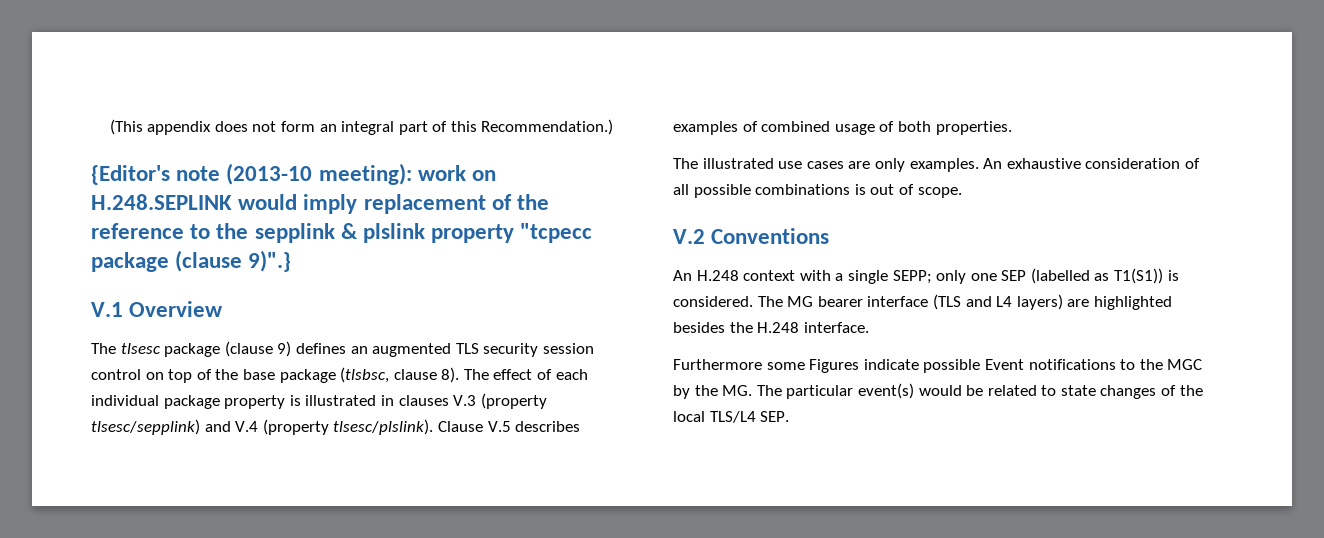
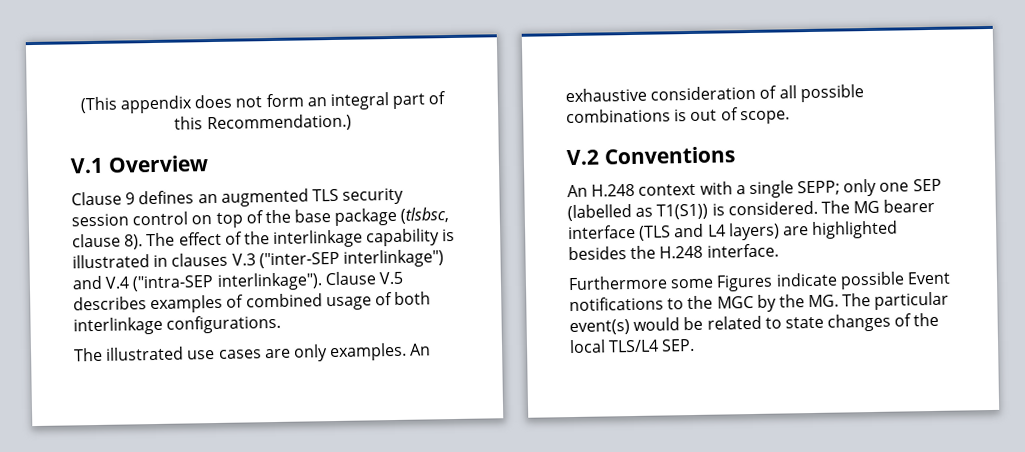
- {Editor's note (2013-10 meeting): work on H.248.SEPLINK would imply replacement of the reference to the sepplink & plslink property "tcpecc package (clause 9)".}
  V.1 Overview
- The tlsesc package (clause 9) defines an augmented TLS security session control on top of the base package (tlsbsc, clause 8).
+ Clause 9 defines an augmented TLS security session control on top of the base package (tlsbsc, clause 8).
- The effect of each individual package property is illustrated in clauses V.3 (property tlsesc/sepplink) and V.4 (property tlsesc/plslink).
+ The effect of the interlinkage capability is illustrated in clauses V.3 ("inter-SEP interlinkage") and V.4 ("intra-SEP interlinkage").
- Clause V.5 describes examples of combined usage of both properties.
+ Clause V.5 describes examples of combined usage of both interlinkage configurations.

